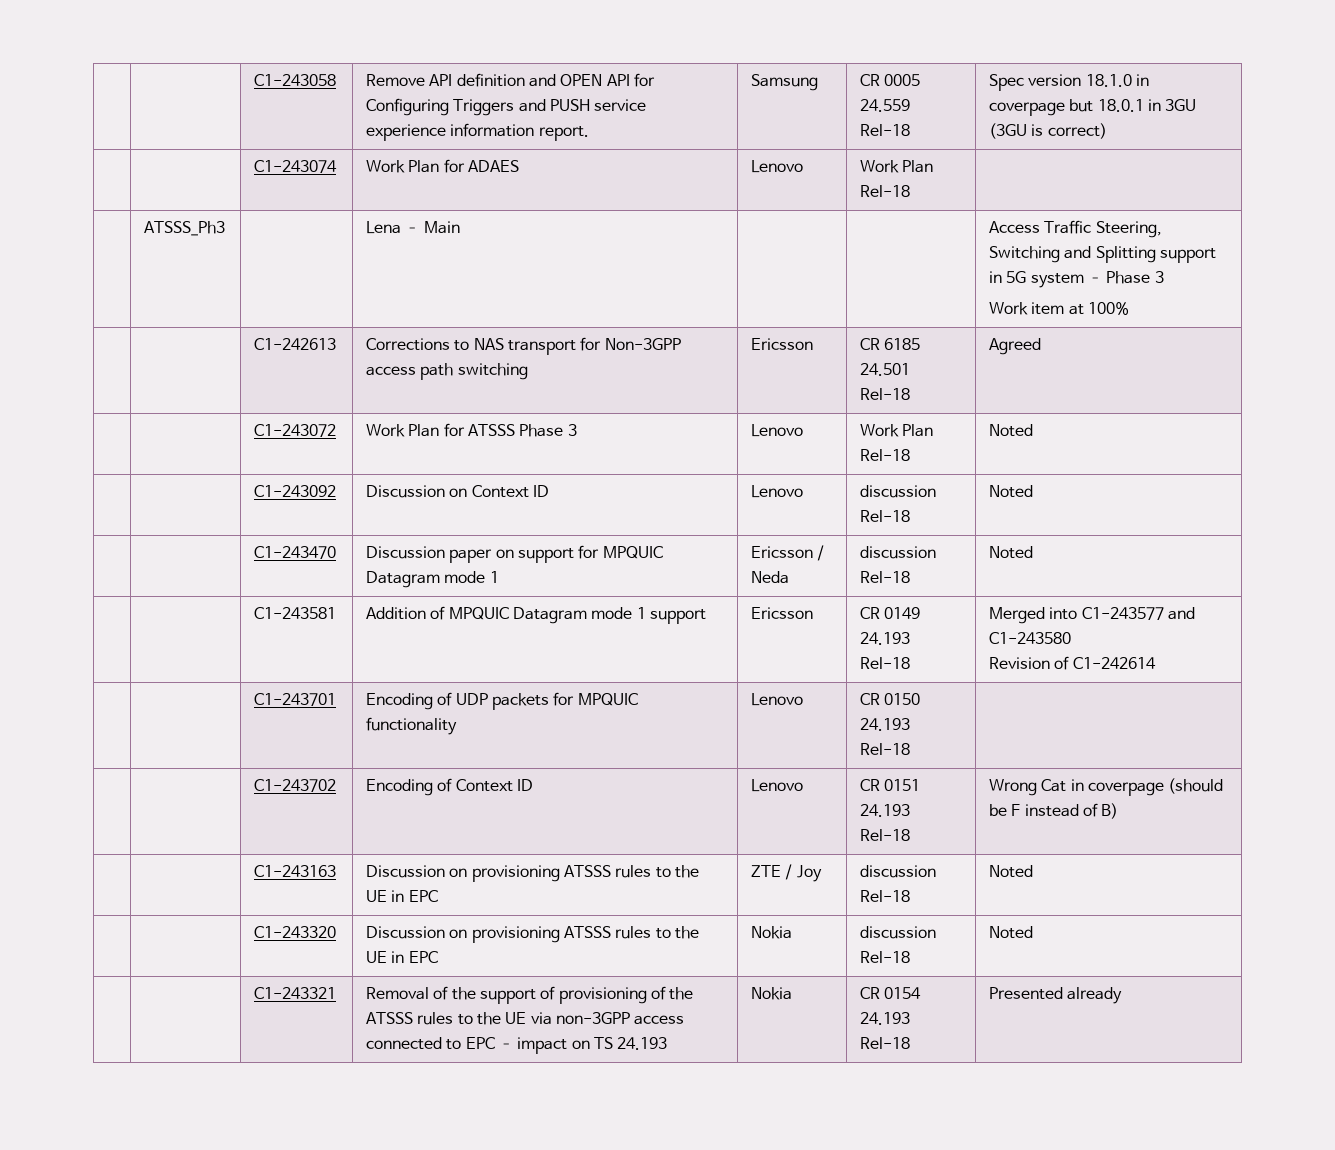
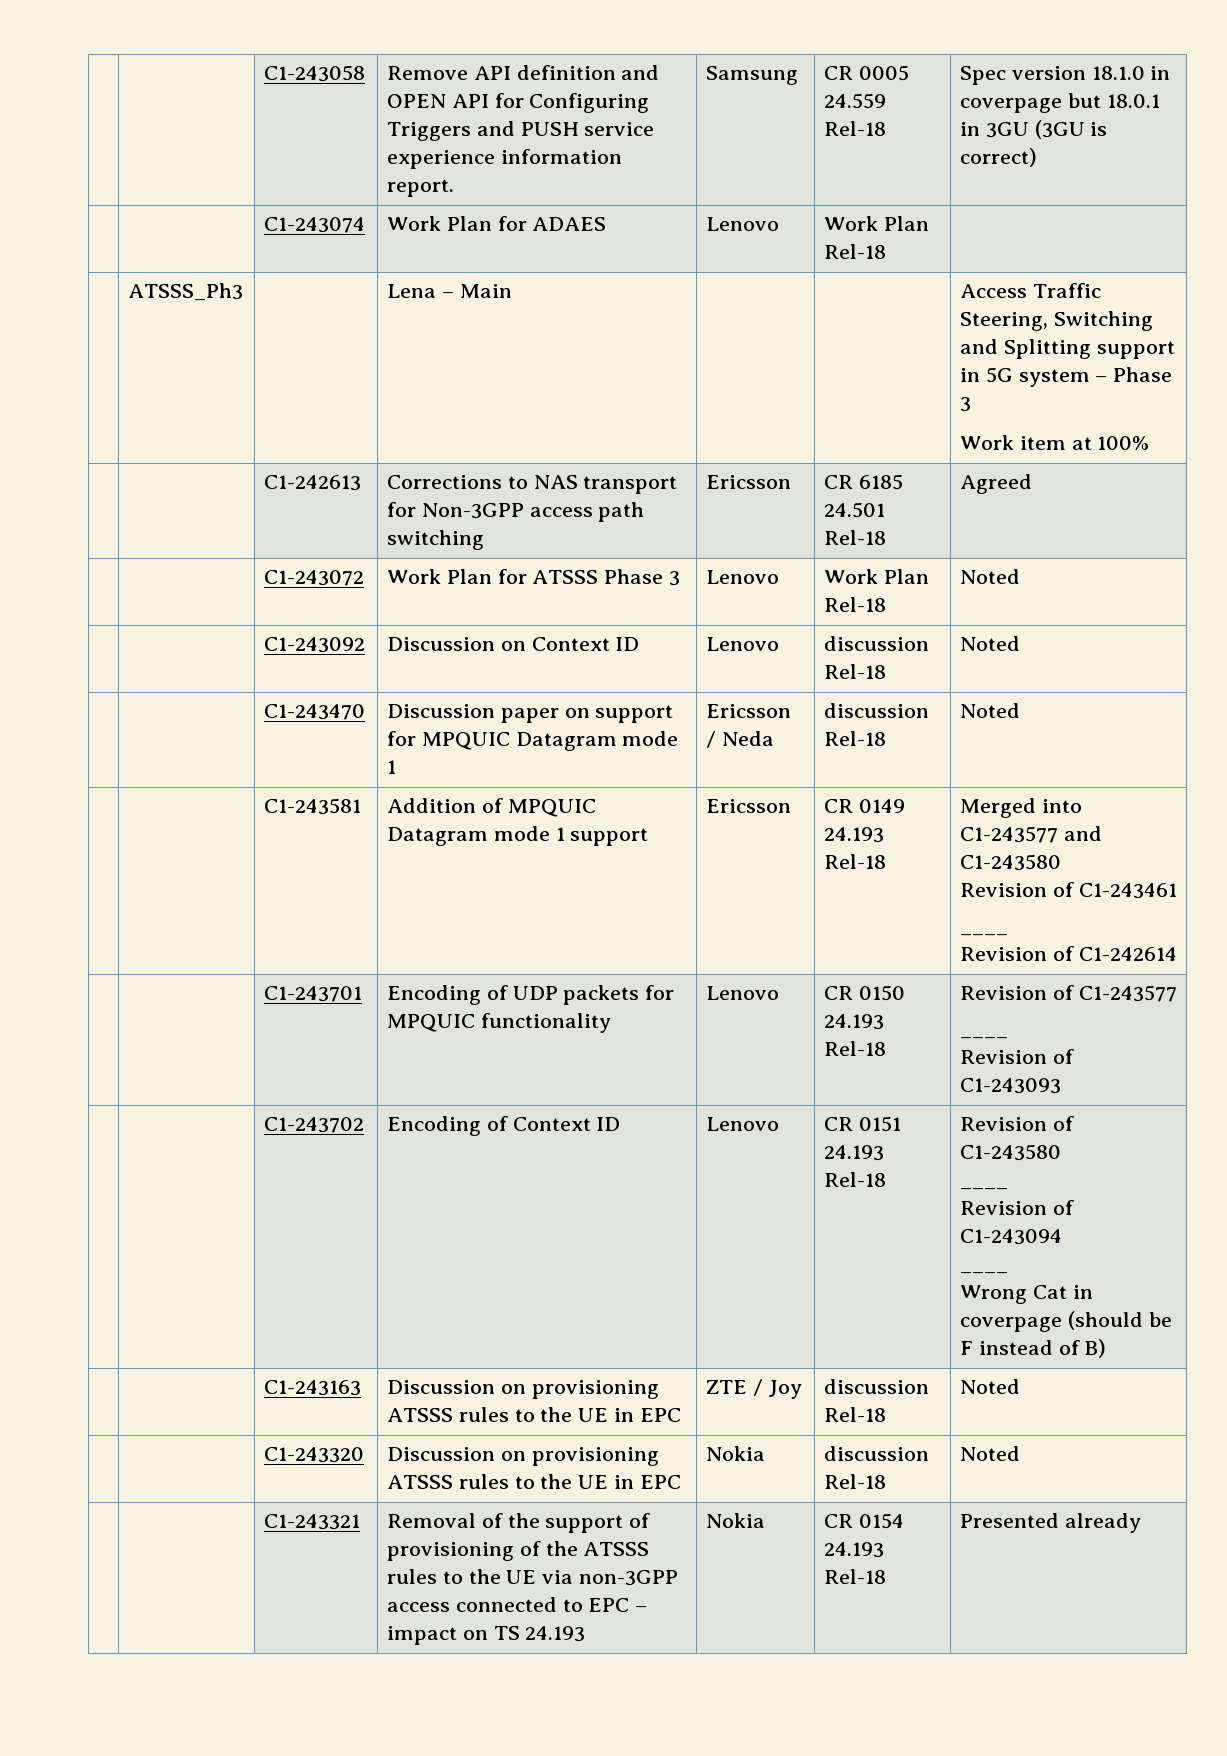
  | | C1-243581 | Addition of MPQUIC Datagram mode 1 support | Ericsson | CR 0149 24.193 Rel-18 | Merged into C1-243577 and C1-243580
+ Revision of C1-243461
+ ____
- | | C1-243701 | Encoding of UDP packets for MPQUIC functionality | Lenovo | CR 0150 24.193 Rel-18 |
+ | | C1-243701 | Encoding of UDP packets for MPQUIC functionality | Lenovo | CR 0150 24.193 Rel-18 | Revision of C1-243577
+ ____
+ Revision of C1-243093
- | | C1-243702 | Encoding of Context ID | Lenovo | CR 0151 24.193 Rel-18 | Wrong Cat in coverpage (should be F instead of B)
+ | | C1-243702 | Encoding of Context ID | Lenovo | CR 0151 24.193 Rel-18 | Revision of C1-243580
+ ____
+ Revision of C1-243094
+ ____
+ Wrong Cat in coverpage (should be F instead of B)

